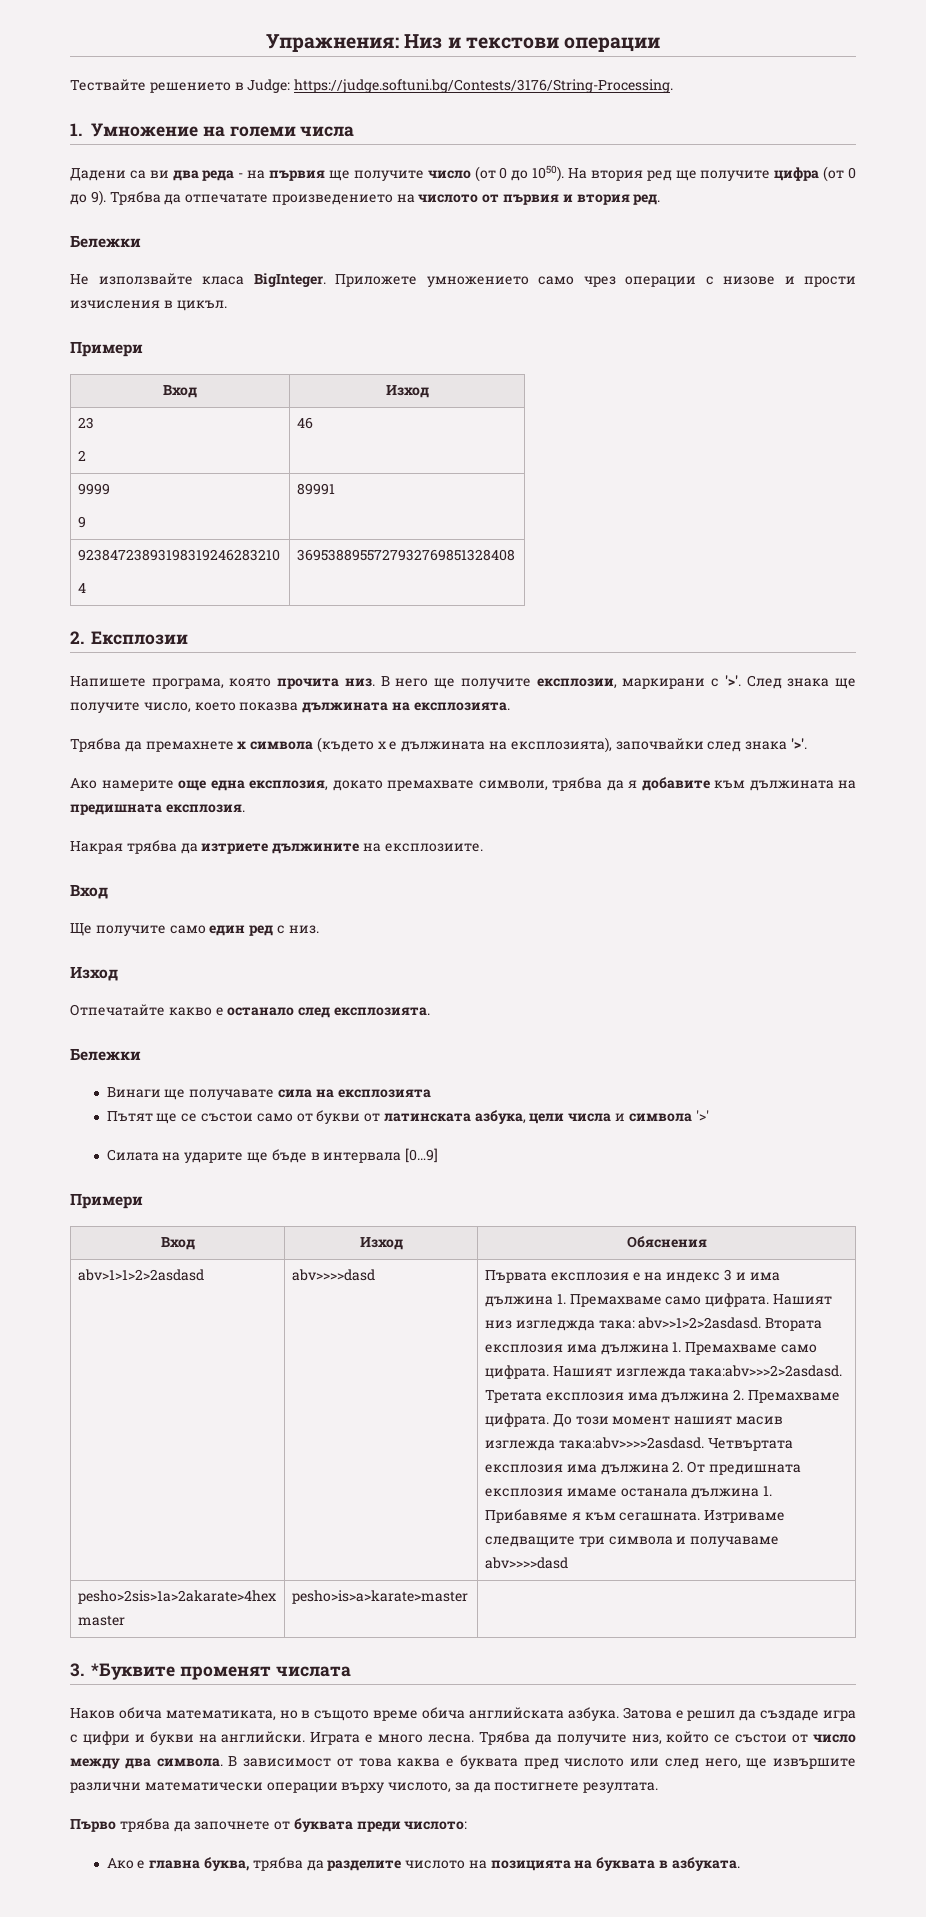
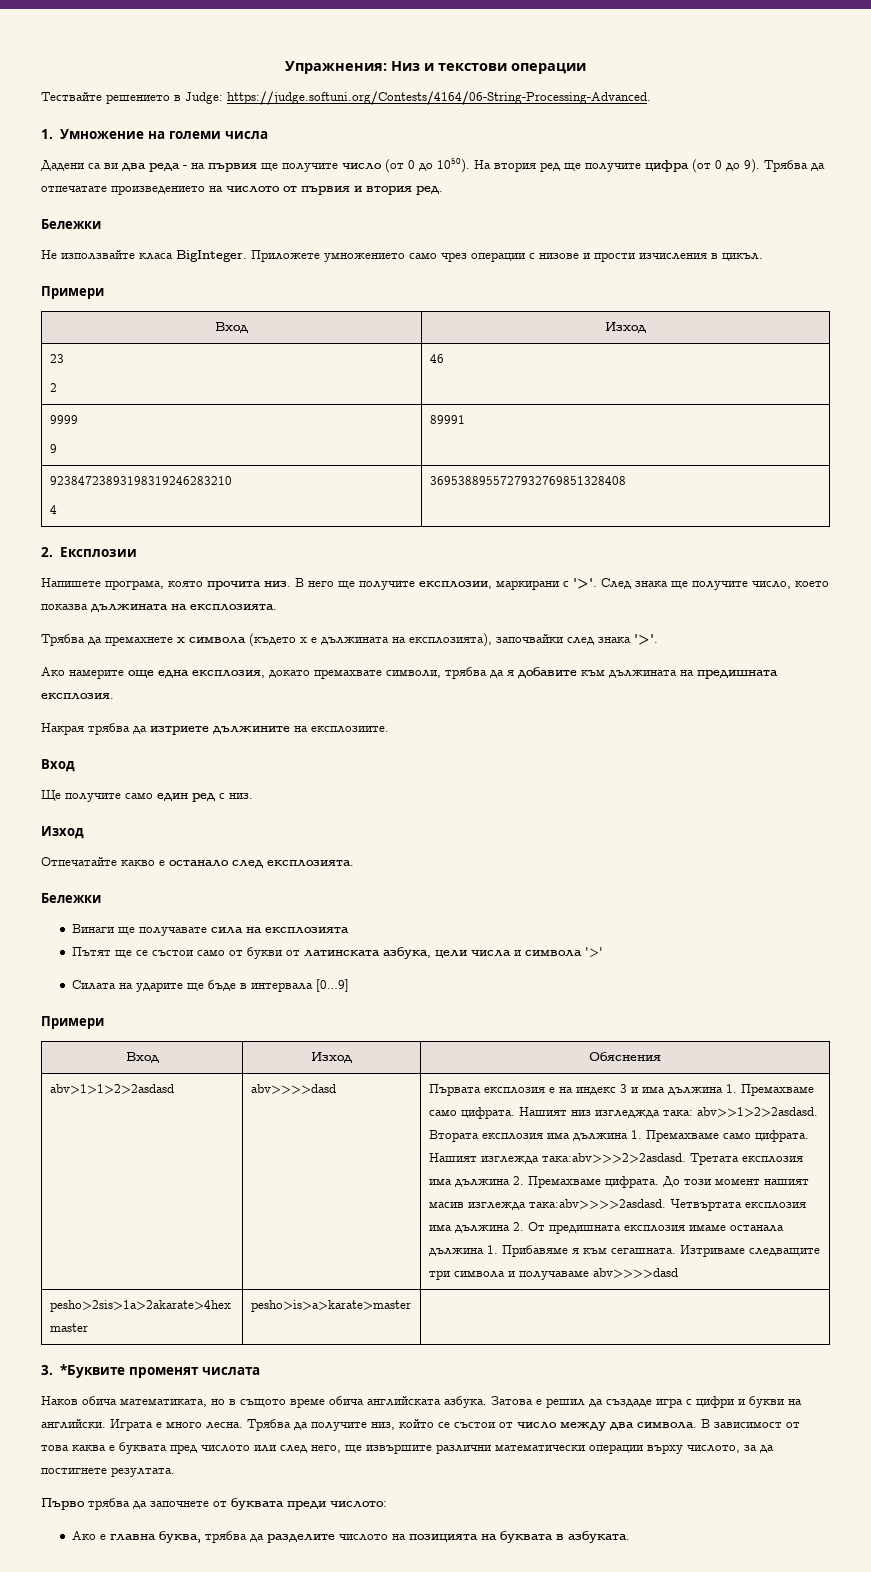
- Тествайте решението в Judge: https://judge.softuni.bg/Contests/3176/String-Processing.
+ Тествайте решението в Judge: https://judge.softuni.org/Contests/4164/06-String-Processing-Advanced.

